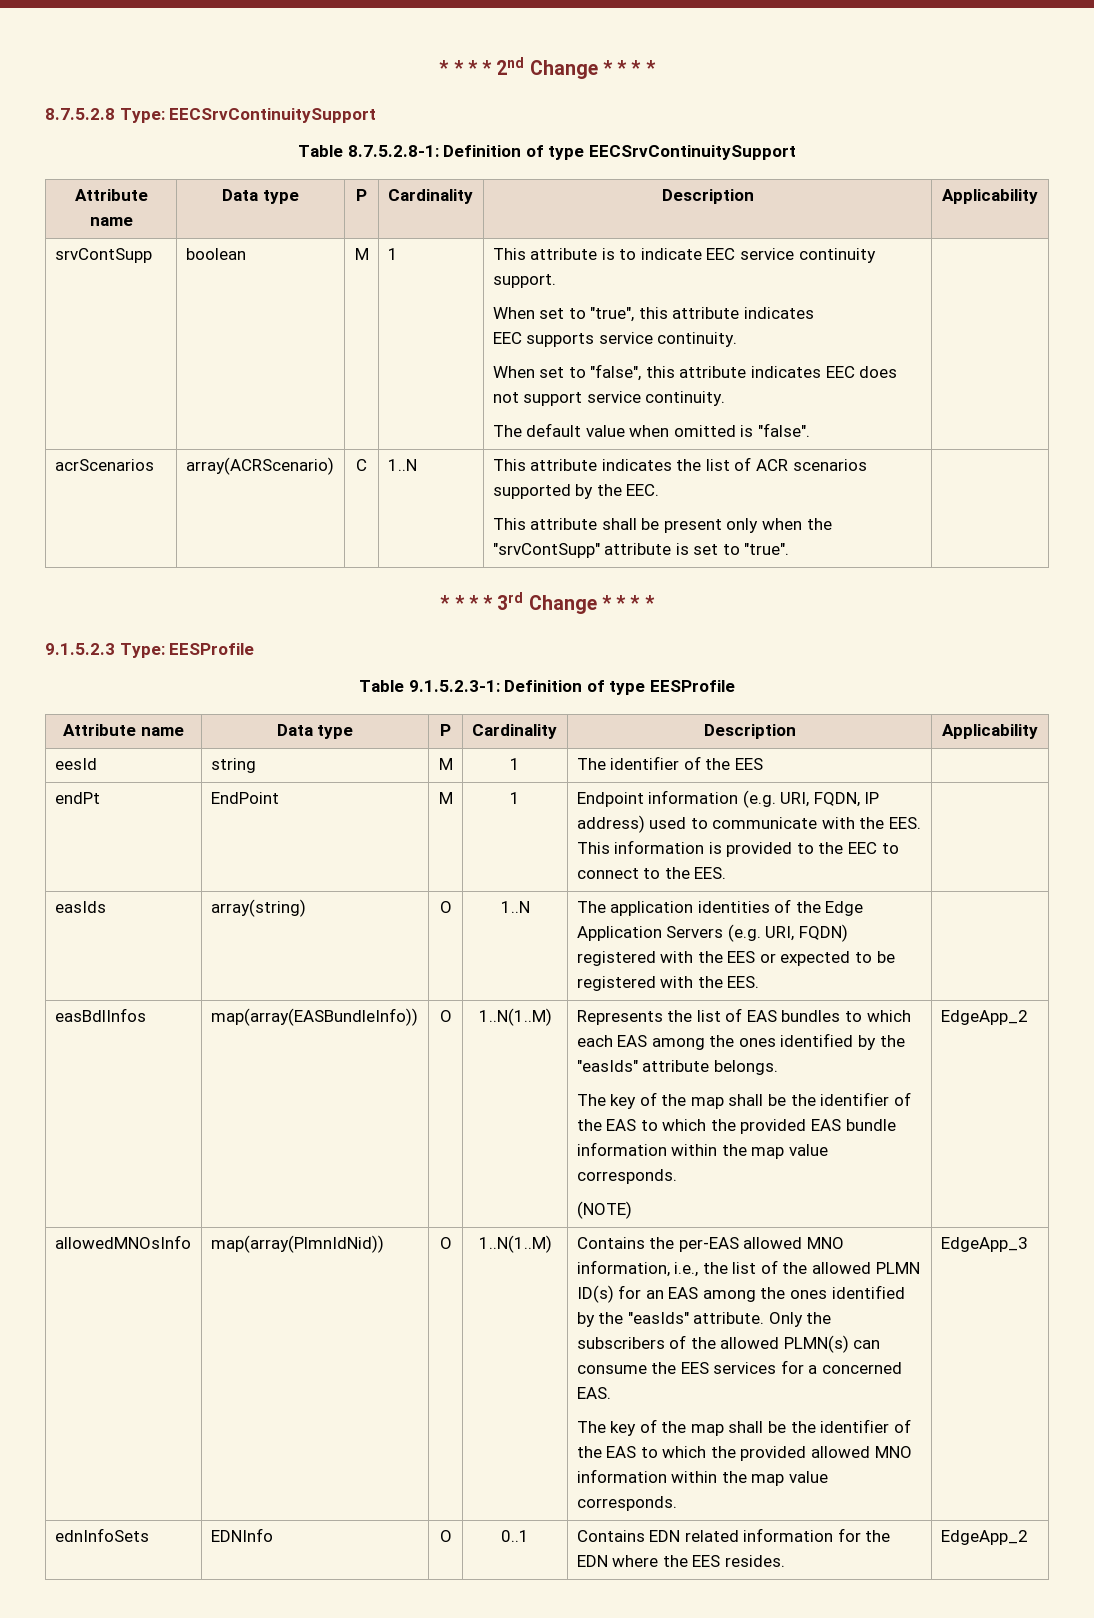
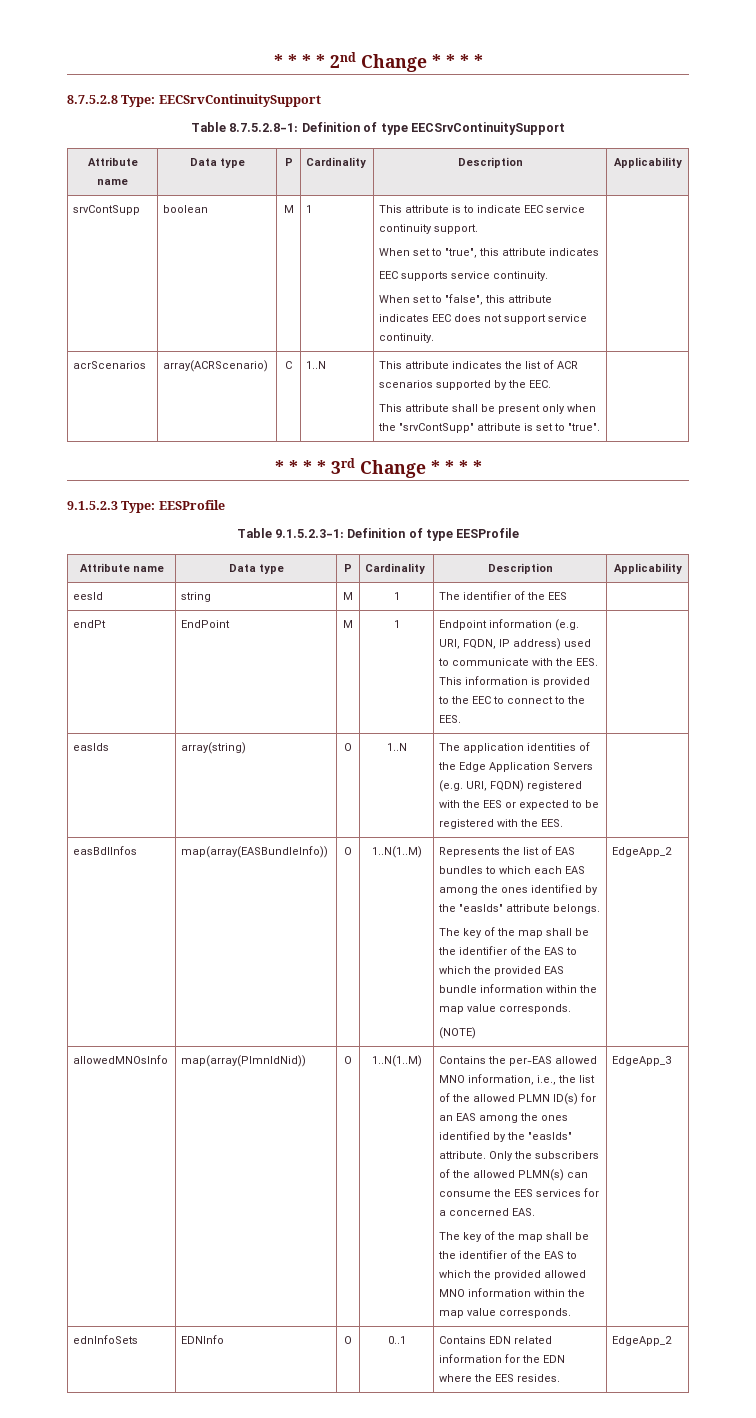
- The default value when omitted is "false".

